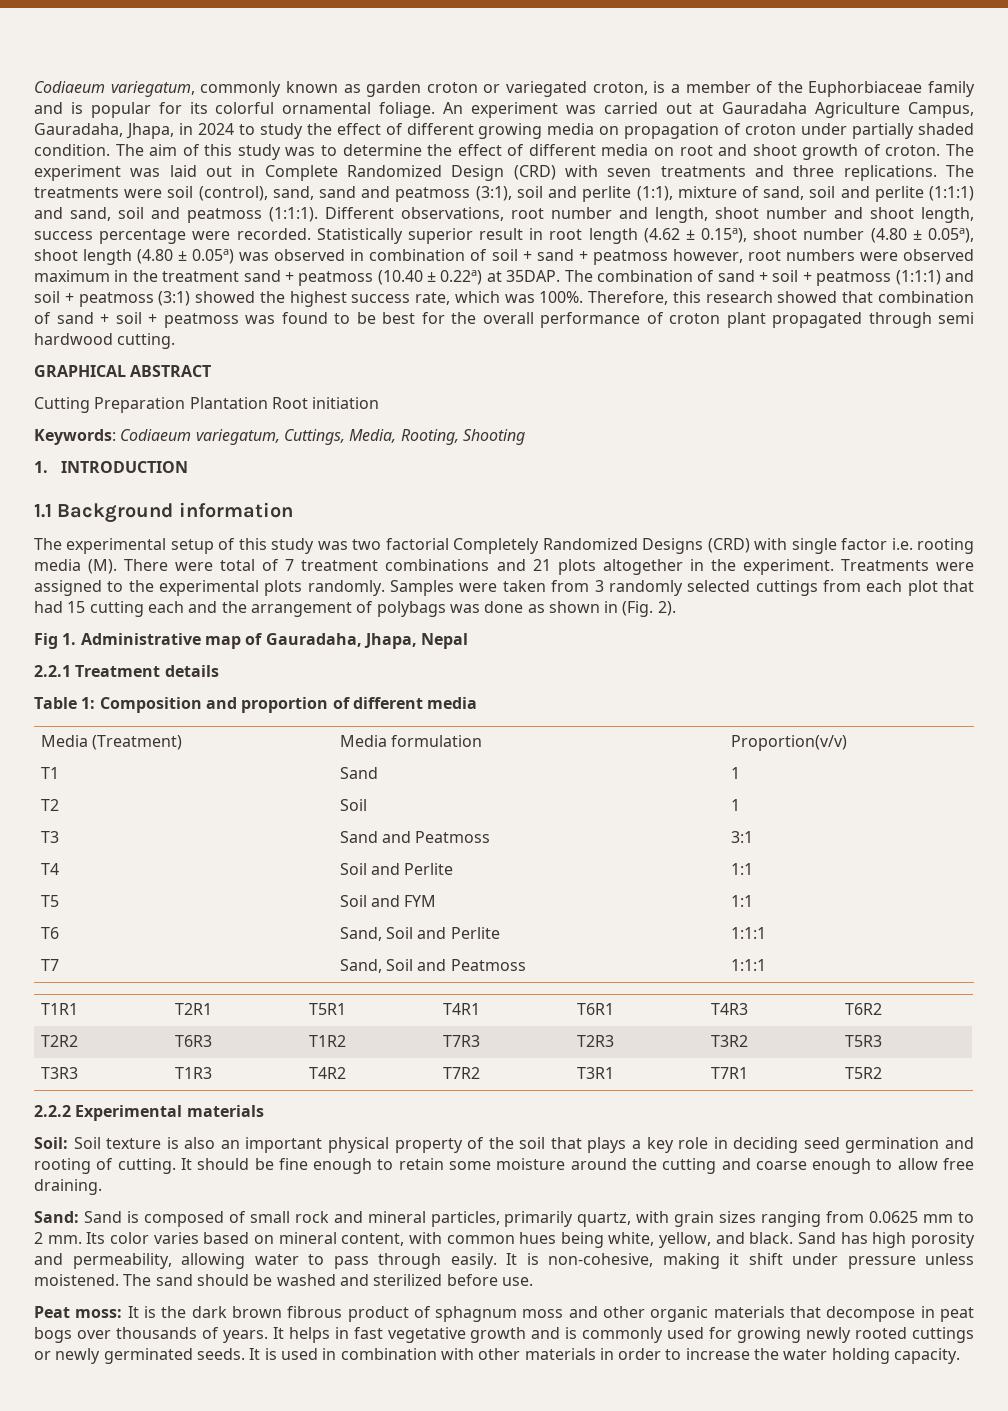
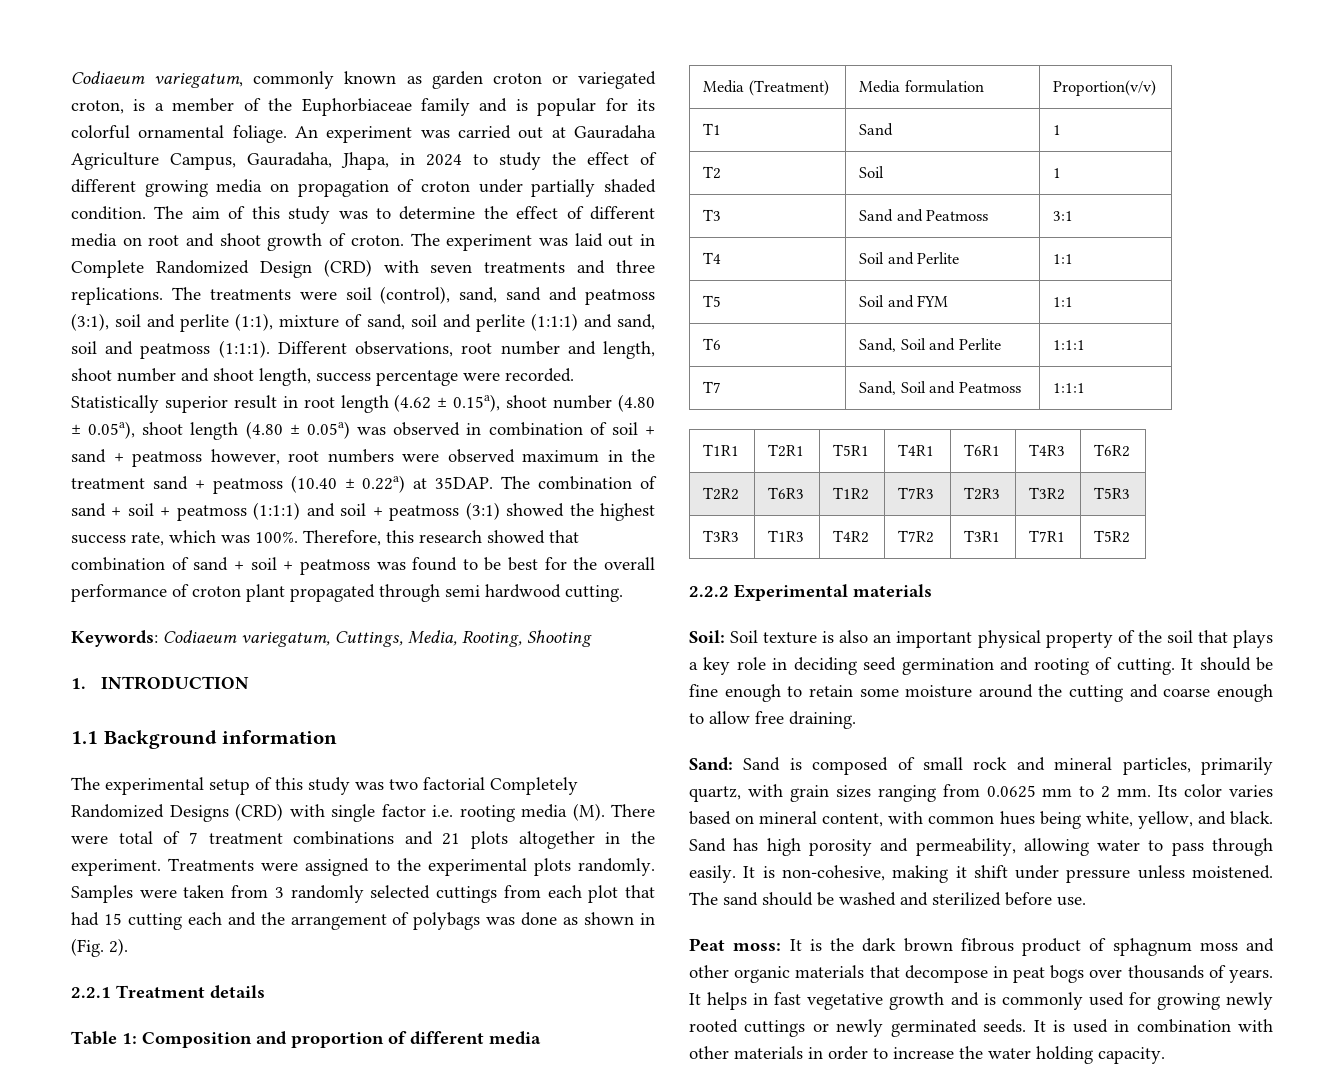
- GRAPHICAL ABSTRACT
- Cutting Preparation Plantation Root initiation
- Fig 1. Administrative map of Gauradaha, Jhapa, Nepal

